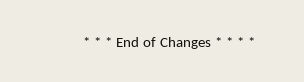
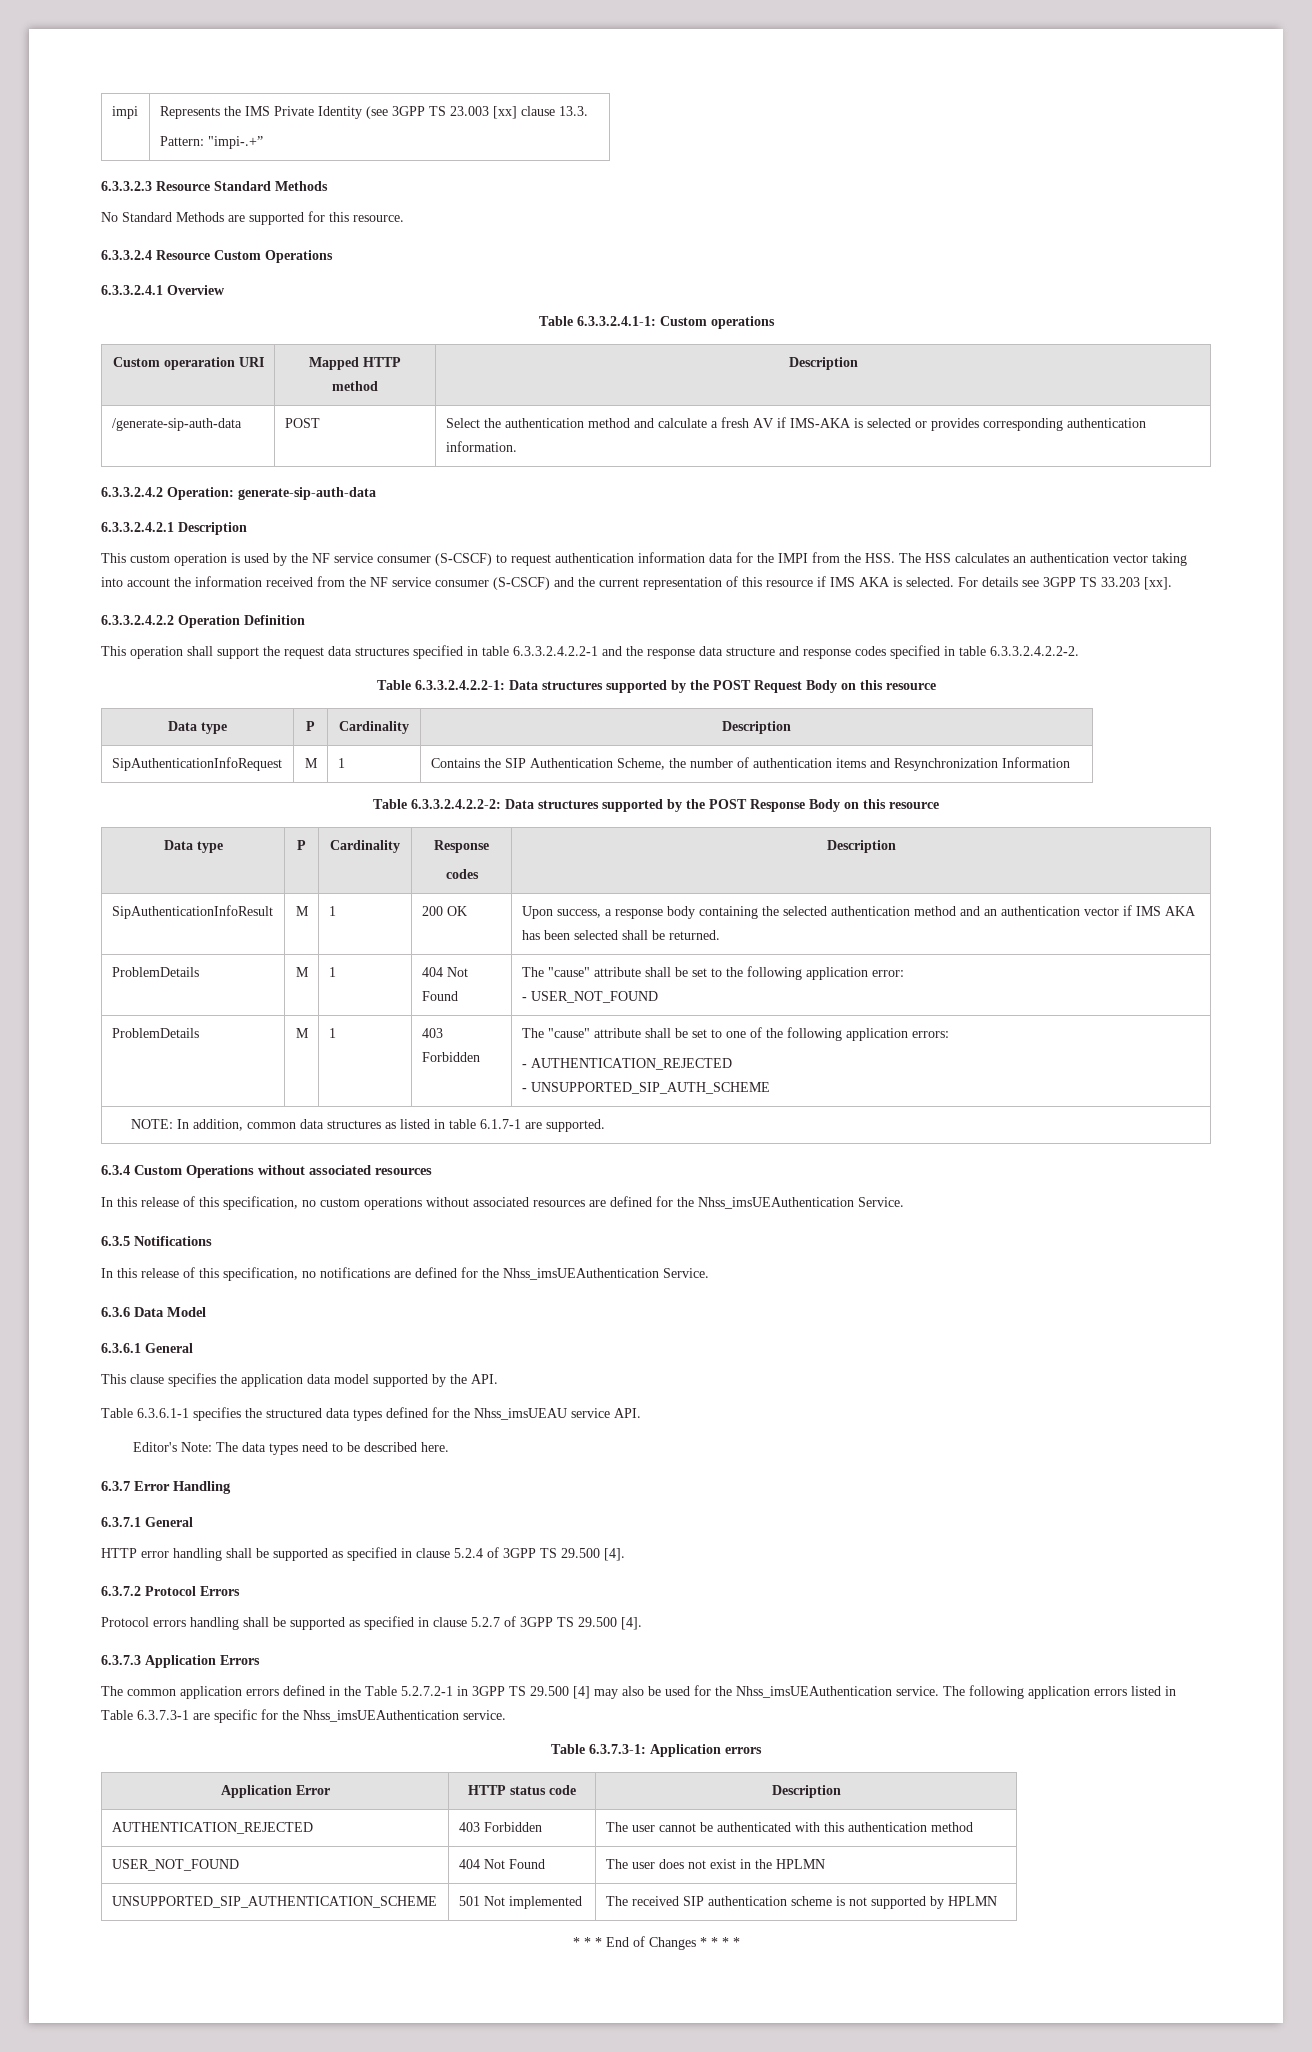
+ impi | Represents the IMS Private Identity (see 3GPP TS 23.003 [xx] clause 13.3.
+ Pattern: "impi-.+”
+ 6.3.3.2.3 Resource Standard Methods
+ No Standard Methods are supported for this resource.
+ 6.3.3.2.4 Resource Custom Operations
+ 6.3.3.2.4.1 Overview
+ Table 6.3.3.2.4.1-1: Custom operations
+ Custom operaration URI | Mapped HTTP method | Description
+ /generate-sip-auth-data | POST | Select the authentication method and calculate a fresh AV if IMS-AKA is selected or provides corresponding authentication information.
+ 6.3.3.2.4.2 Operation: generate-sip-auth-data
+ 6.3.3.2.4.2.1 Description
+ This custom operation is used by the NF service consumer (S-CSCF) to request authentication information data for the IMPI from the HSS. The HSS calculates an authentication vector taking into account the information received from the NF service consumer (S-CSCF) and the current representation of this resource if IMS AKA is selected. For details see 3GPP TS 33.203 [xx].
+ 6.3.3.2.4.2.2 Operation Definition
+ This operation shall support the request data structures specified in table 6.3.3.2.4.2.2-1 and the response data structure and response codes specified in table 6.3.3.2.4.2.2-2.
+ Table 6.3.3.2.4.2.2-1: Data structures supported by the POST Request Body on this resource
+ Data type | P | Cardinality | Description
+ SipAuthenticationInfoRequest | M | 1 | Contains the SIP Authentication Scheme, the number of authentication items and Resynchronization Information
+ Table 6.3.3.2.4.2.2-2: Data structures supported by the POST Response Body on this resource
+ Data type | P | Cardinality | Response
+ codes | Description
+ SipAuthenticationInfoResult | M | 1 | 200 OK | Upon success, a response body containing the selected authentication method and an authentication vector if IMS AKA has been selected shall be returned.
+ ProblemDetails | M | 1 | 404 Not Found | The "cause" attribute shall be set to the following application error:
+ - USER_NOT_FOUND
+ ProblemDetails | M | 1 | 403 Forbidden | The "cause" attribute shall be set to one of the following application errors:
+ - AUTHENTICATION_REJECTED
+ - UNSUPPORTED_SIP_AUTH_SCHEME
+ NOTE: In addition, common data structures as listed in table 6.1.7-1 are supported.
+ 6.3.4 Custom Operations without associated resources
+ In this release of this specification, no custom operations without associated resources are defined for the Nhss_imsUEAuthentication Service.
+ 6.3.5 Notifications
+ In this release of this specification, no notifications are defined for the Nhss_imsUEAuthentication Service.
+ 6.3.6 Data Model
+ 6.3.6.1 General
+ This clause specifies the application data model supported by the API.
+ Table 6.3.6.1-1 specifies the structured data types defined for the Nhss_imsUEAU service API.
+ Editor's Note: The data types need to be described here.
+ 6.3.7 Error Handling
+ 6.3.7.1 General
+ HTTP error handling shall be supported as specified in clause 5.2.4 of 3GPP TS 29.500 [4].
+ 6.3.7.2 Protocol Errors
+ Protocol errors handling shall be supported as specified in clause 5.2.7 of 3GPP TS 29.500 [4].
+ 6.3.7.3 Application Errors
+ The common application errors defined in the Table 5.2.7.2-1 in 3GPP TS 29.500 [4] may also be used for the Nhss_imsUEAuthentication service. The following application errors listed in Table 6.3.7.3-1 are specific for the Nhss_imsUEAuthentication service.
+ Table 6.3.7.3-1: Application errors
+ Application Error | HTTP status code | Description
+ AUTHENTICATION_REJECTED | 403 Forbidden | The user cannot be authenticated with this authentication method
+ USER_NOT_FOUND | 404 Not Found | The user does not exist in the HPLMN
+ UNSUPPORTED_SIP_AUTHENTICATION_SCHEME | 501 Not implemented | The received SIP authentication scheme is not supported by HPLMN

